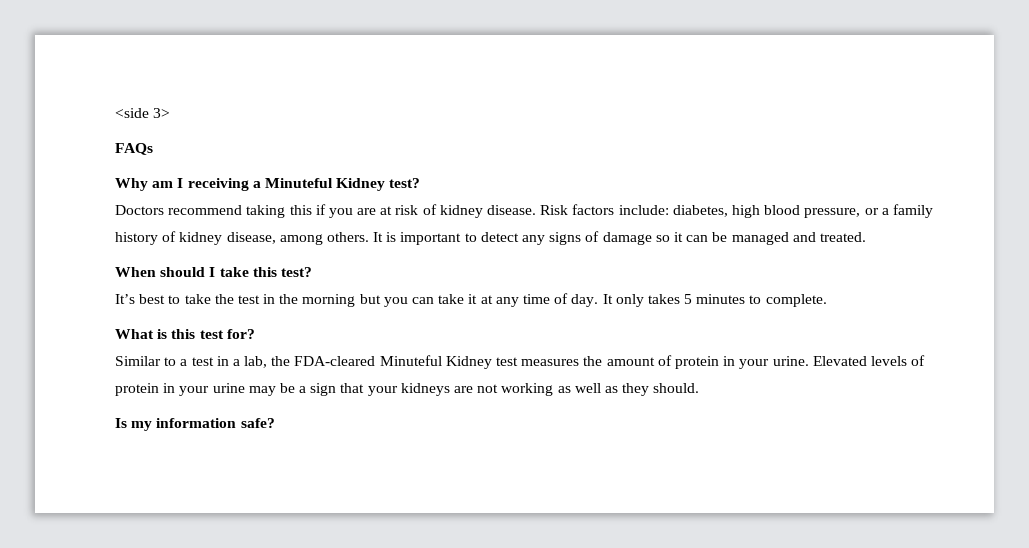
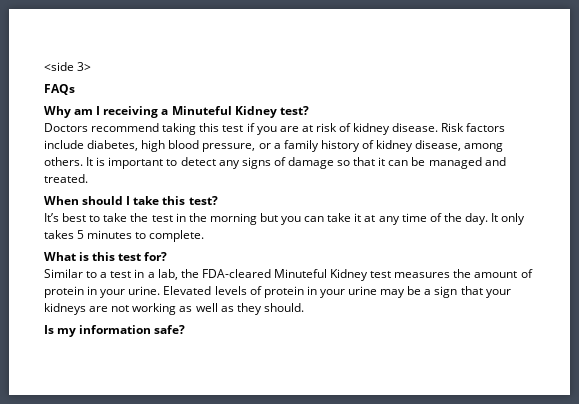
- Doctors recommend taking this if you are at risk of kidney disease.
+ Doctors recommend taking this test if you are at risk of kidney disease.
- Risk factors include: diabetes, high blood pressure, or a family history of kidney disease, among others.
+ Risk factors include diabetes, high blood pressure, or a family history of kidney disease, among others.
- It is important to detect any signs of damage so it can be managed and treated.
+ It is important to detect any signs of damage so that it can be managed and treated.
- It’s best to take the test in the morning but you can take it at any time of day.
+ It’s best to take the test in the morning but you can take it at any time of the day.

